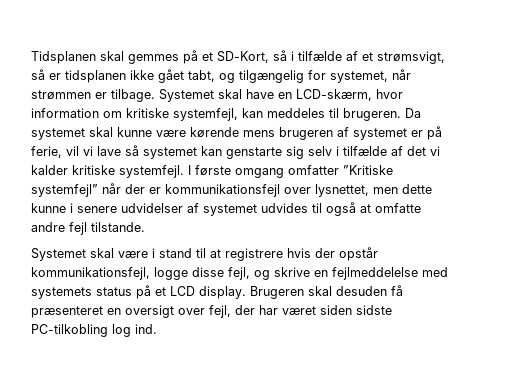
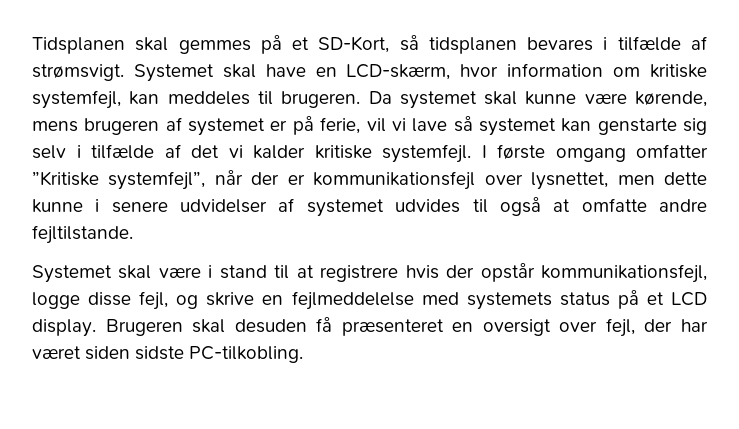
- Tidsplanen skal gemmes på et SD-Kort, så i tilfælde af et strømsvigt, så er tidsplanen ikke gået tabt, og tilgængelig for systemet, når strømmen er tilbage.
+ Tidsplanen skal gemmes på et SD-Kort, så tidsplanen bevares i tilfælde af strømsvigt.
- Da systemet skal kunne være kørende mens brugeren af systemet er på ferie, vil vi lave så systemet kan genstarte sig selv i tilfælde af det vi kalder kritiske systemfejl.
+ Da systemet skal kunne være kørende, mens brugeren af systemet er på ferie, vil vi lave så systemet kan genstarte sig selv i tilfælde af det vi kalder kritiske systemfejl.
- I første omgang omfatter ”Kritiske systemfejl” når der er kommunikationsfejl over lysnettet, men dette kunne i senere udvidelser af systemet udvides til også at omfatte andre fejl tilstande.
+ I første omgang omfatter ”Kritiske systemfejl”, når der er kommunikationsfejl over lysnettet, men dette kunne i senere udvidelser af systemet udvides til også at omfatte andre fejltilstande.
- Brugeren skal desuden få præsenteret en oversigt over fejl, der har været siden sidste PC-tilkobling log ind.
+ Brugeren skal desuden få præsenteret en oversigt over fejl, der har været siden sidste PC-tilkobling.

